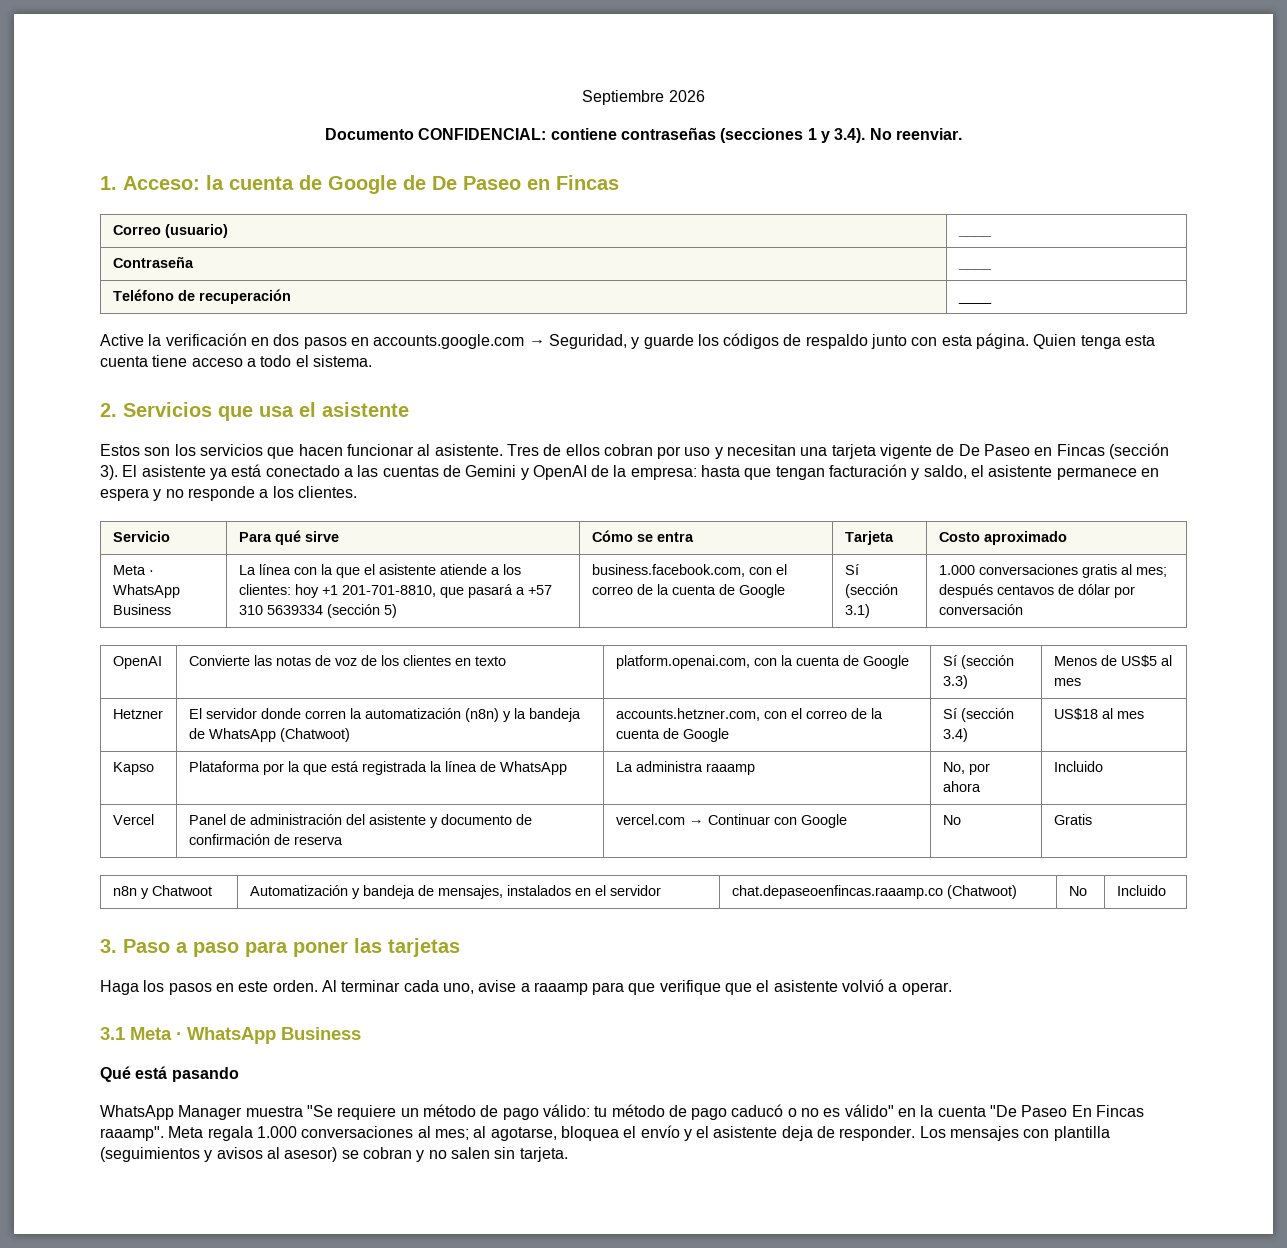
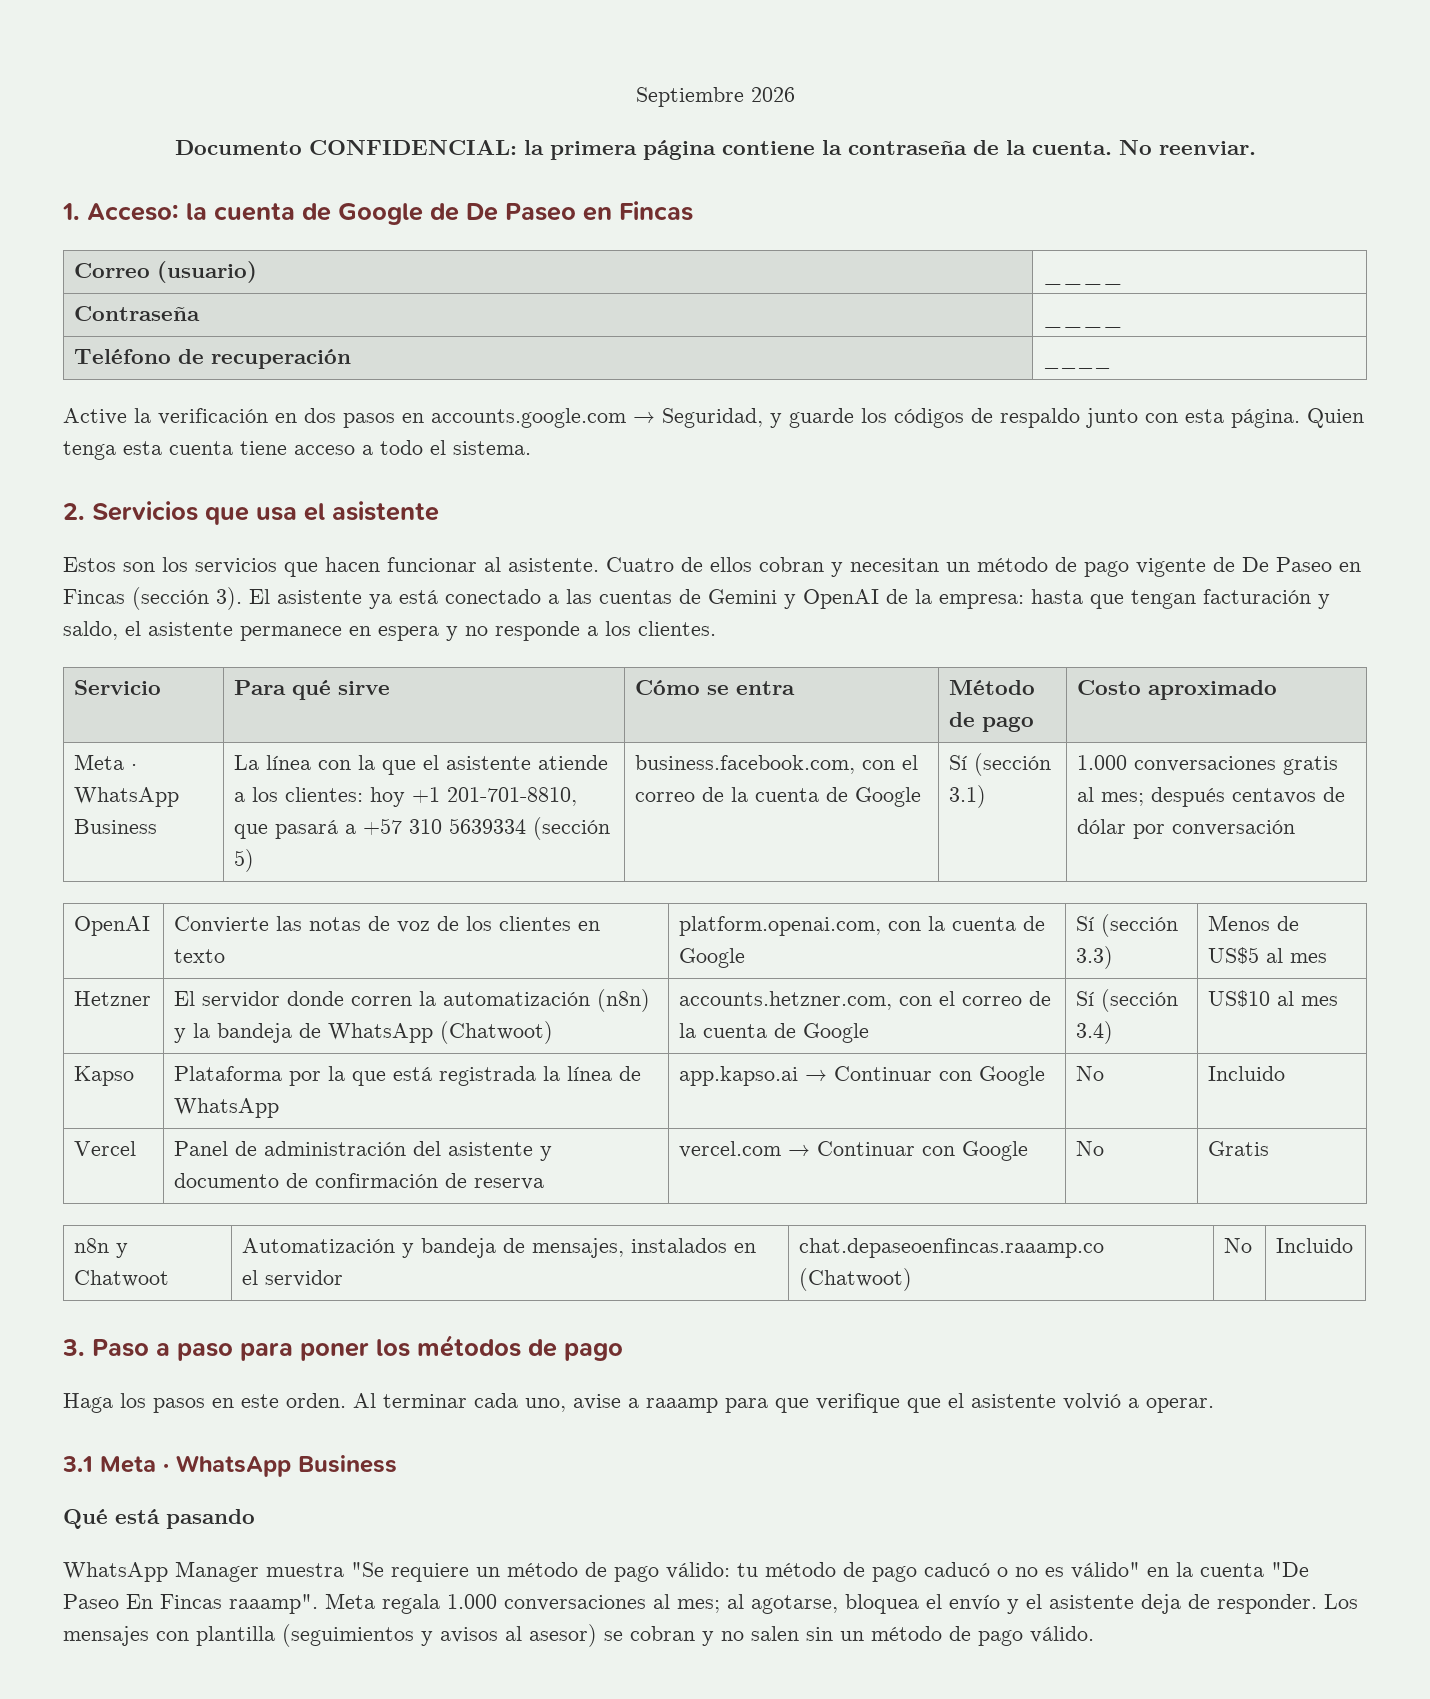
- Documento CONFIDENCIAL: contiene contraseñas (secciones 1 y 3.4). No reenviar.
+ Documento CONFIDENCIAL: la primera página contiene la contraseña de la cuenta. No reenviar.
- Tres de ellos cobran por uso y necesitan una tarjeta vigente de De Paseo en Fincas (sección 3).
+ Cuatro de ellos cobran y necesitan un método de pago vigente de De Paseo en Fincas (sección 3).
- Servicio | Para qué sirve | Cómo se entra | Tarjeta | Costo aproximado
+ Servicio | Para qué sirve | Cómo se entra | Método de pago | Costo aproximado
- Hetzner | El servidor donde corren la automatización (n8n) y la bandeja de WhatsApp (Chatwoot) | accounts.hetzner.com, con el correo de la cuenta de Google | Sí (sección 3.4) | US$18 al mes
+ Hetzner | El servidor donde corren la automatización (n8n) y la bandeja de WhatsApp (Chatwoot) | accounts.hetzner.com, con el correo de la cuenta de Google | Sí (sección 3.4) | US$10 al mes
- Kapso | Plataforma por la que está registrada la línea de WhatsApp | La administra raaamp | No, por ahora | Incluido
+ Kapso | Plataforma por la que está registrada la línea de WhatsApp | app.kapso.ai → Continuar con Google | No | Incluido
- 3. Paso a paso para poner las tarjetas
+ 3. Paso a paso para poner los métodos de pago
- Los mensajes con plantilla (seguimientos y avisos al asesor) se cobran y no salen sin tarjeta.
+ Los mensajes con plantilla (seguimientos y avisos al asesor) se cobran y no salen sin un método de pago válido.

